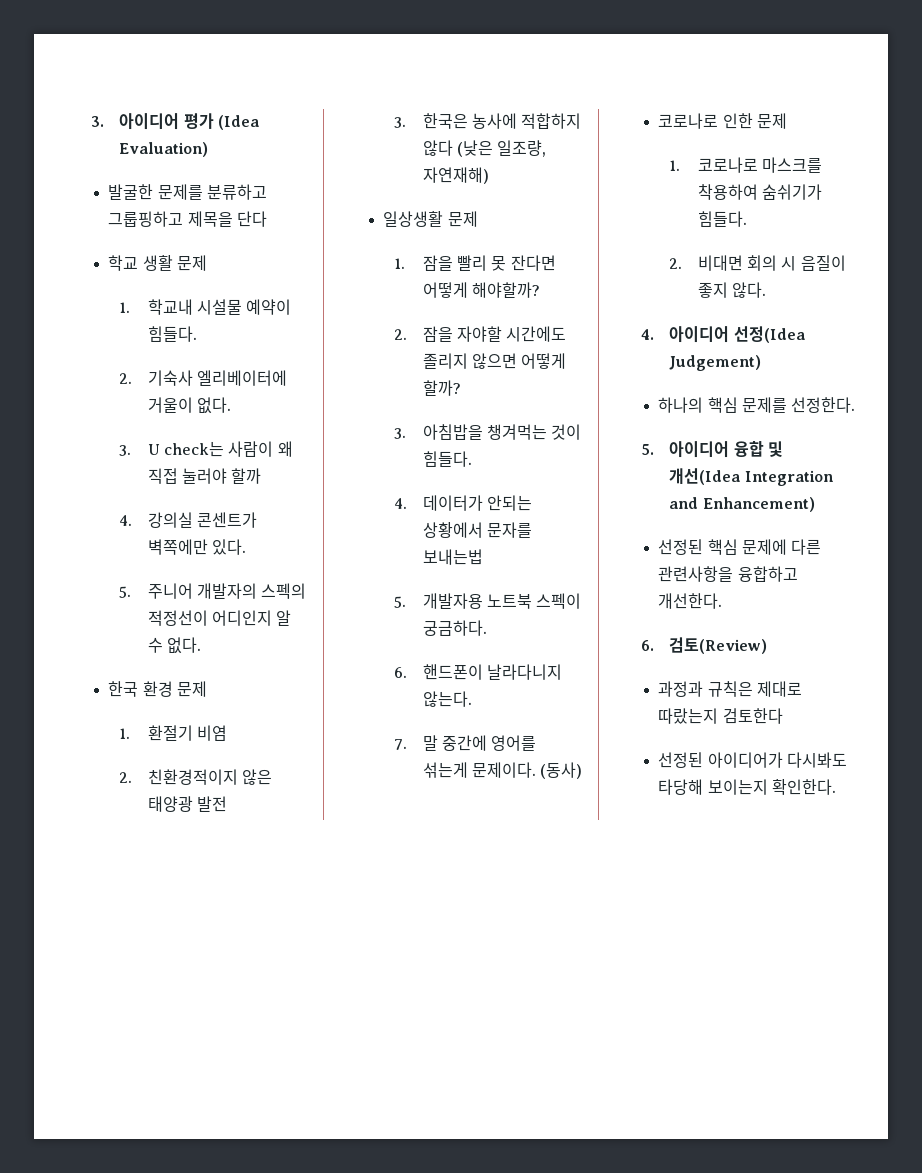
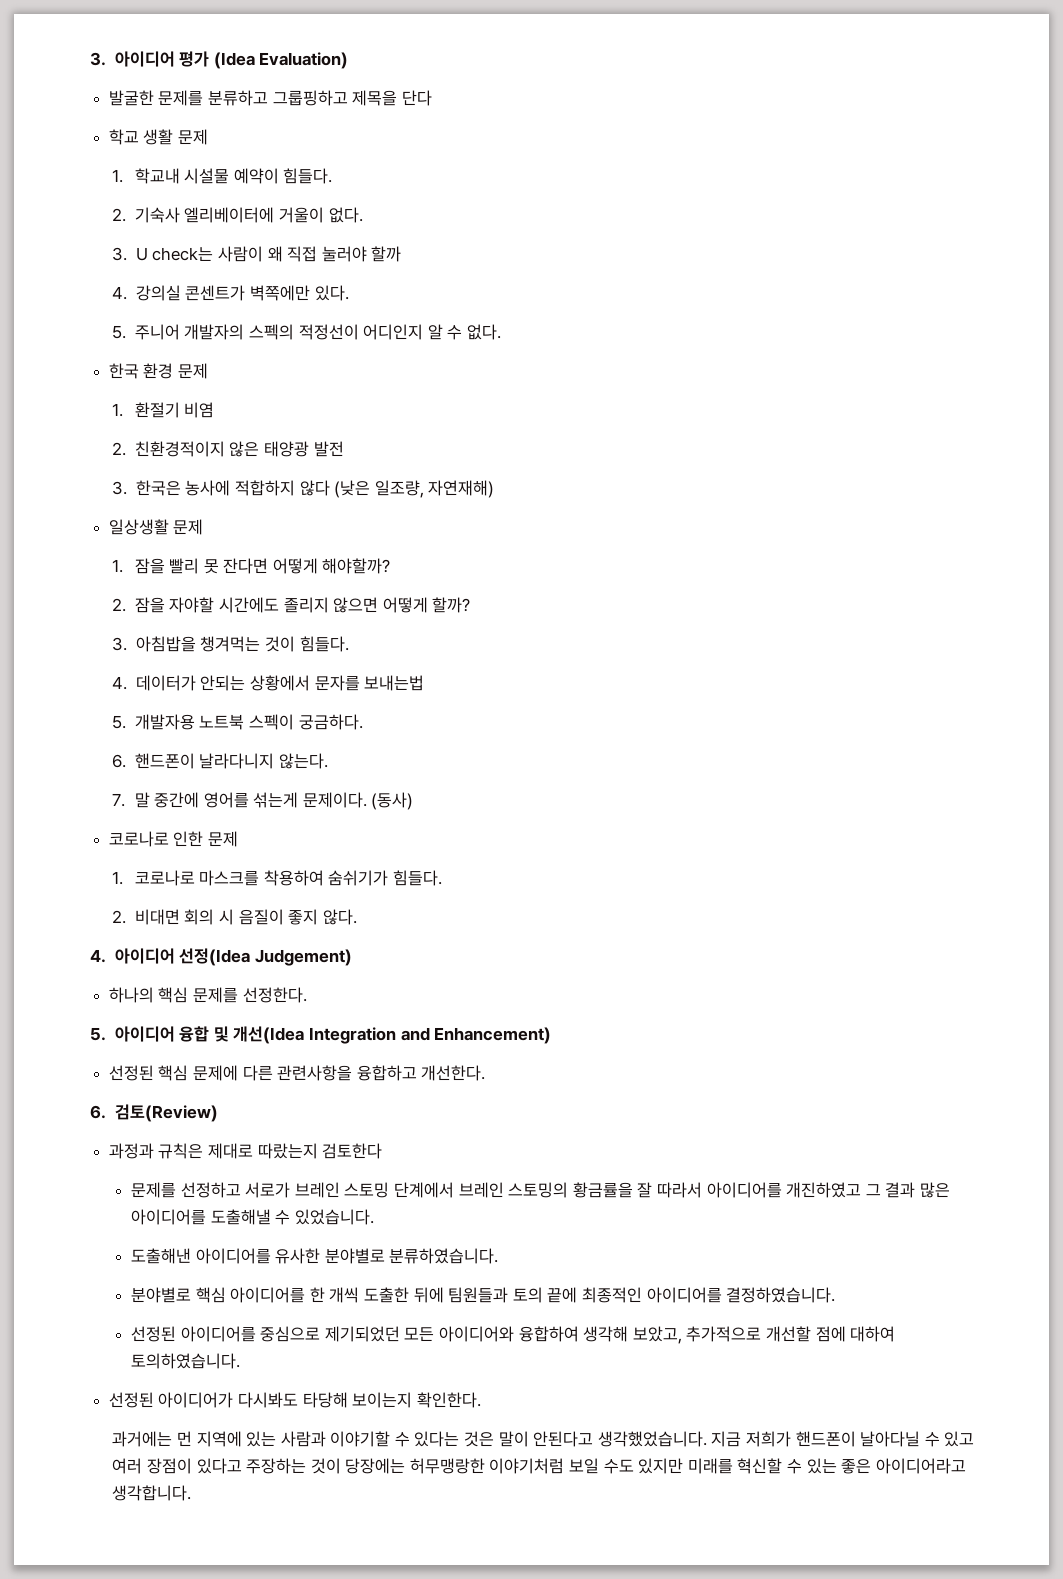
+ 문제를 선정하고 서로가 브레인 스토밍 단계에서 브레인 스토밍의 황금률을 잘 따라서 아이디어를 개진하였고 그 결과 많은 아이디어를 도출해낼 수 있었습니다.
+ 도출해낸 아이디어를 유사한 분야별로 분류하였습니다.
+ 분야별로 핵심 아이디어를 한 개씩 도출한 뒤에 팀원들과 토의 끝에 최종적인 아이디어를 결정하였습니다.
+ 선정된 아이디어를 중심으로 제기되었던 모든 아이디어와 융합하여 생각해 보았고, 추가적으로 개선할 점에 대하여 토의하였습니다.
+ 과거에는 먼 지역에 있는 사람과 이야기할 수 있다는 것은 말이 안된다고 생각했었습니다. 지금 저희가 핸드폰이 날아다닐 수 있고 여러 장점이 있다고 주장하는 것이 당장에는 허무맹랑한 이야기처럼 보일 수도 있지만 미래를 혁신할 수 있는 좋은 아이디어라고 생각합니다.

